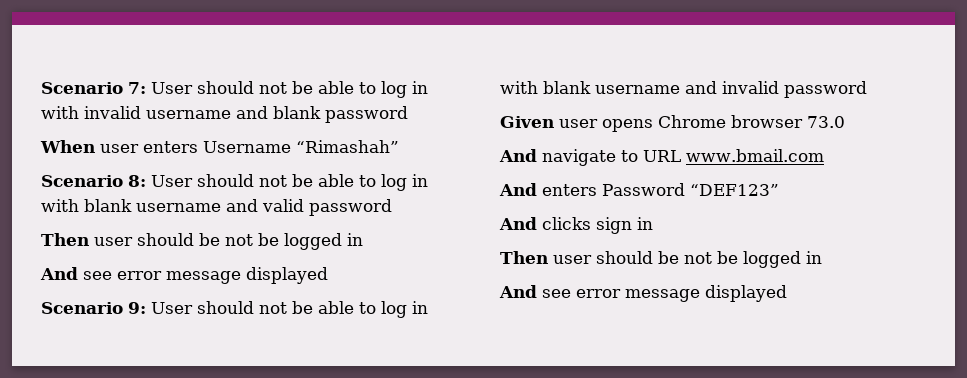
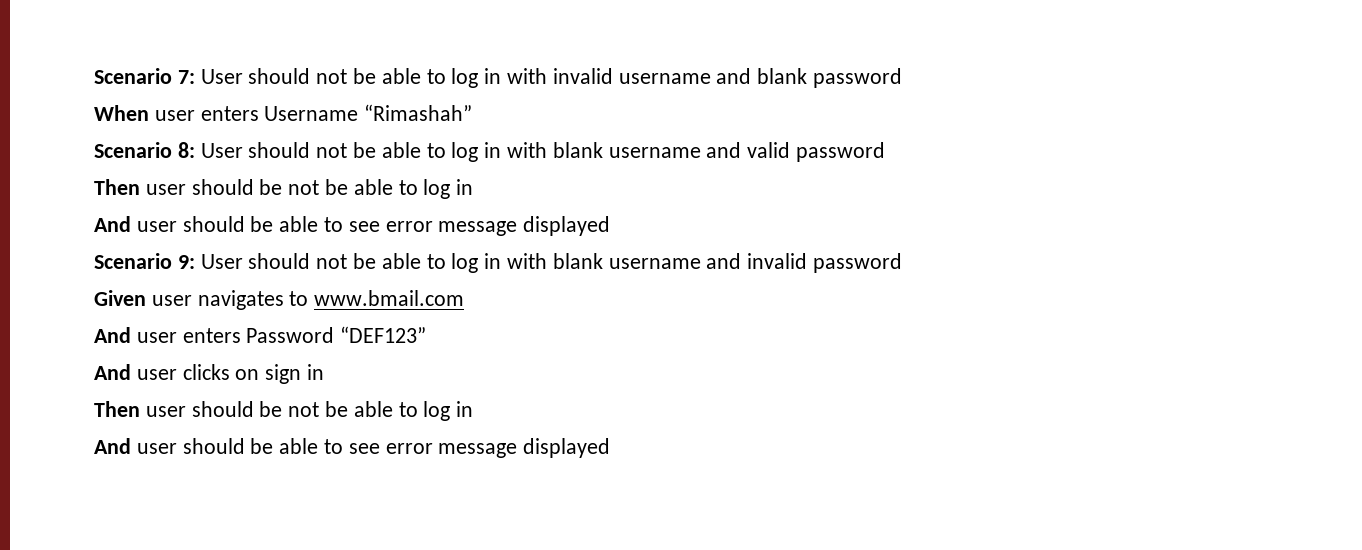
  Scenario 8: User should not be able to log in with blank username and valid password
- Then user should be not be logged in
- And see error message displayed
+ Then user should be not be able to log in
+ And user should be able to see error message displayed
- Given user opens Chrome browser 73.0
- And navigate to URL www.bmail.com
+ Given user navigates to www.bmail.com
- And enters Password “DEF123”
+ And user enters Password “DEF123”
- And clicks sign in
- Then user should be not be logged in
- And see error message displayed
+ And user clicks on sign in
+ Then user should be not be able to log in
+ And user should be able to see error message displayed

